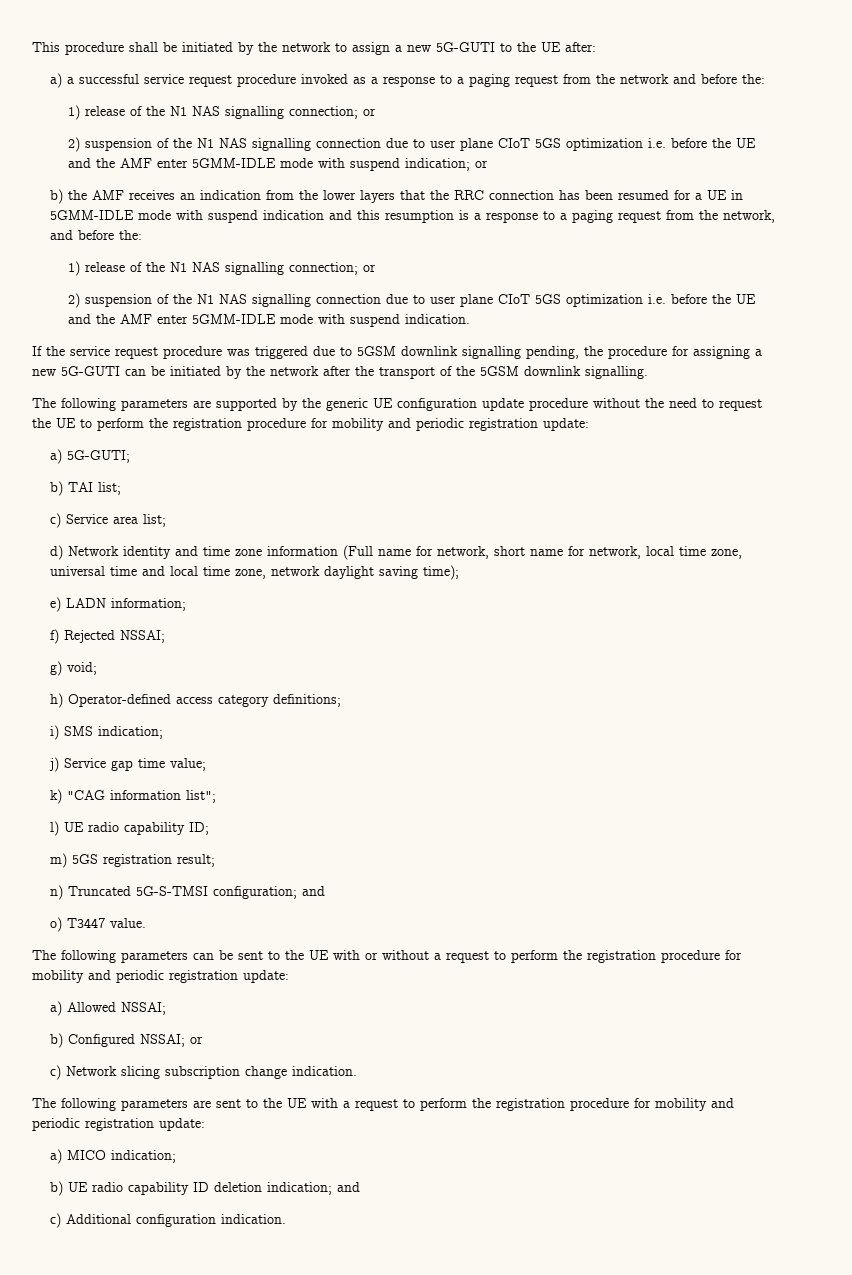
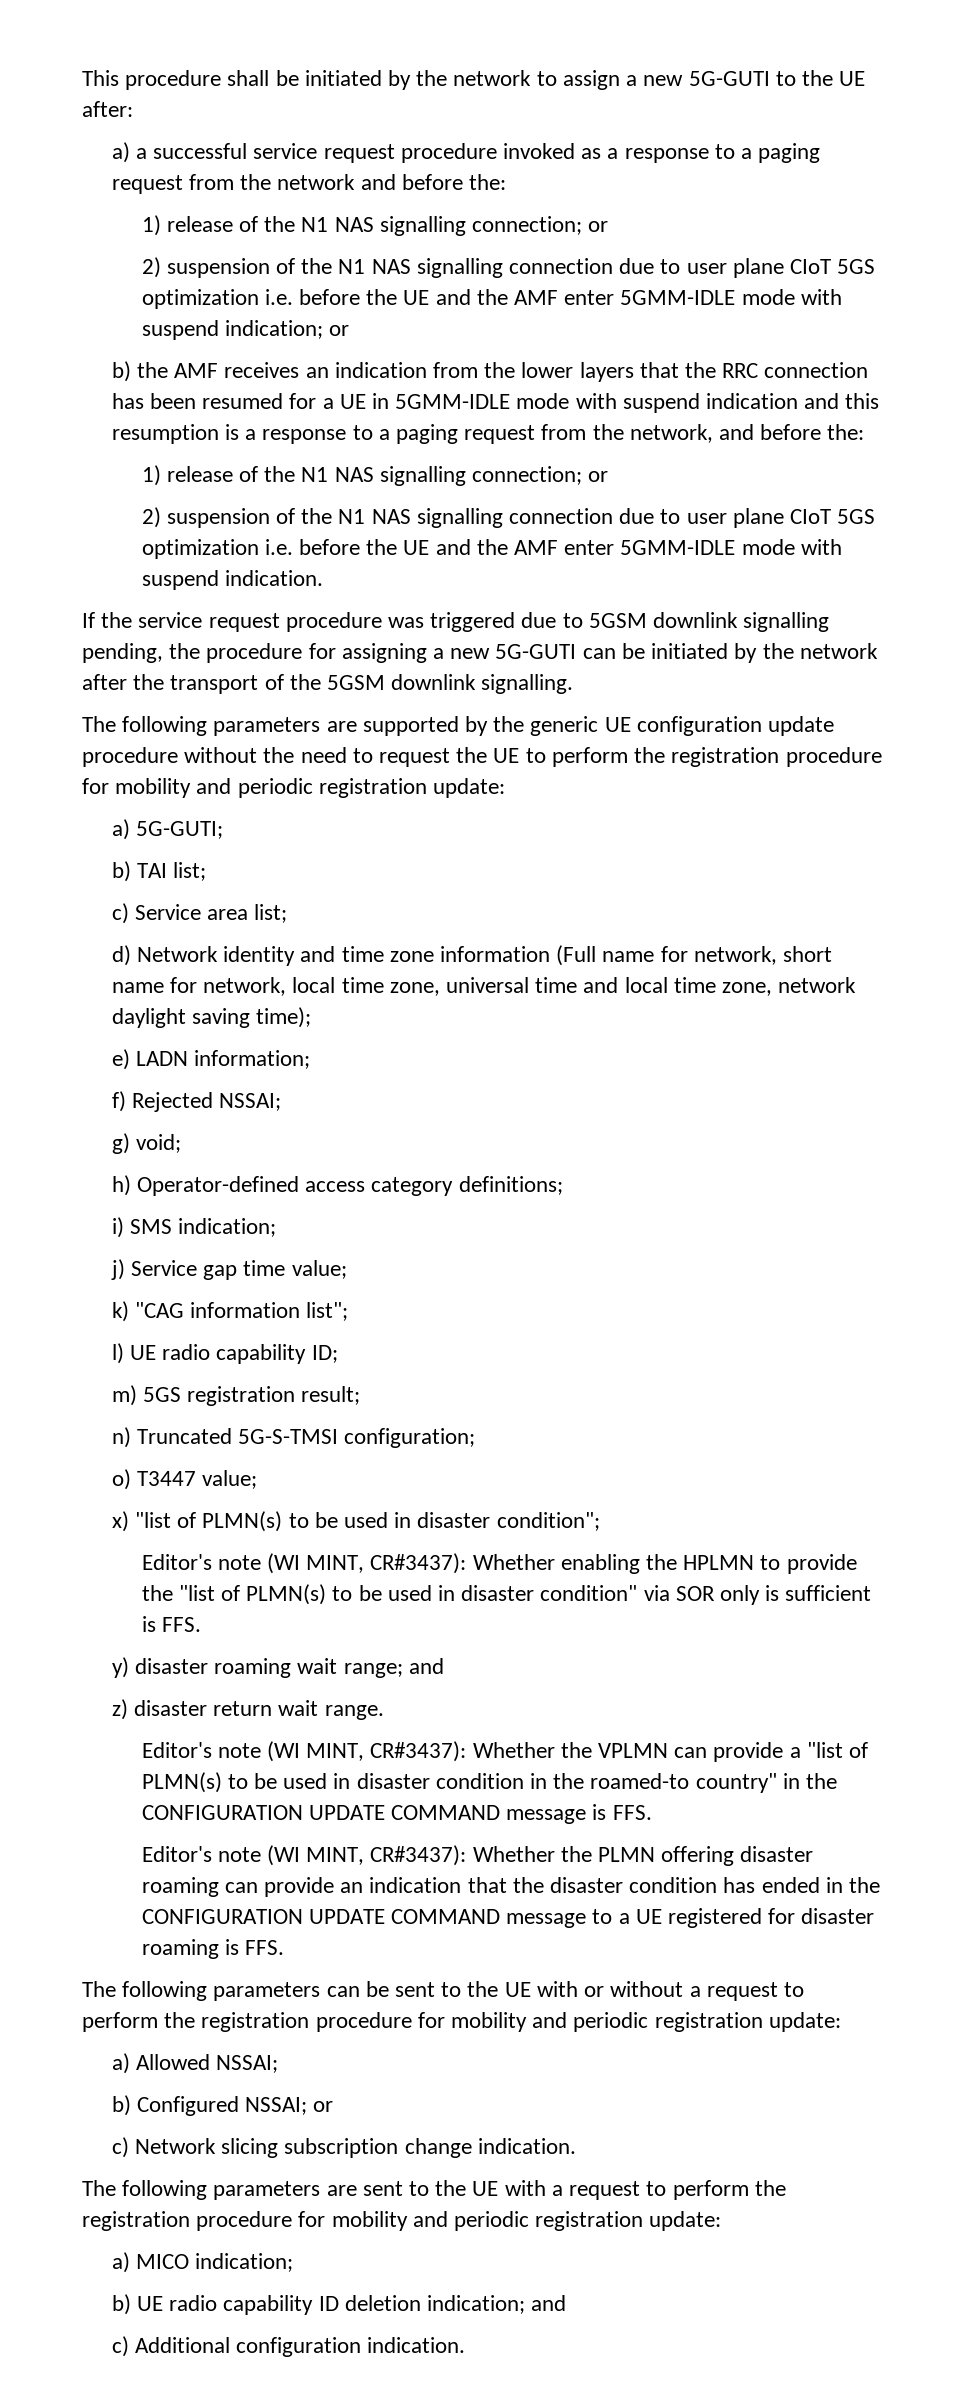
- n) Truncated 5G-S-TMSI configuration; and
+ n) Truncated 5G-S-TMSI configuration;
- o) T3447 value.
+ o) T3447 value;
+ x) "list of PLMN(s) to be used in disaster condition";
+ Editor's note (WI MINT, CR#3437): Whether enabling the HPLMN to provide the "list of PLMN(s) to be used in disaster condition" via SOR only is sufficient is FFS.
+ y) disaster roaming wait range; and
+ z) disaster return wait range.
+ Editor's note (WI MINT, CR#3437): Whether the VPLMN can provide a "list of PLMN(s) to be used in disaster condition in the roamed-to country" in the CONFIGURATION UPDATE COMMAND message is FFS.
+ Editor's note (WI MINT, CR#3437): Whether the PLMN offering disaster roaming can provide an indication that the disaster condition has ended in the CONFIGURATION UPDATE COMMAND message to a UE registered for disaster roaming is FFS.

